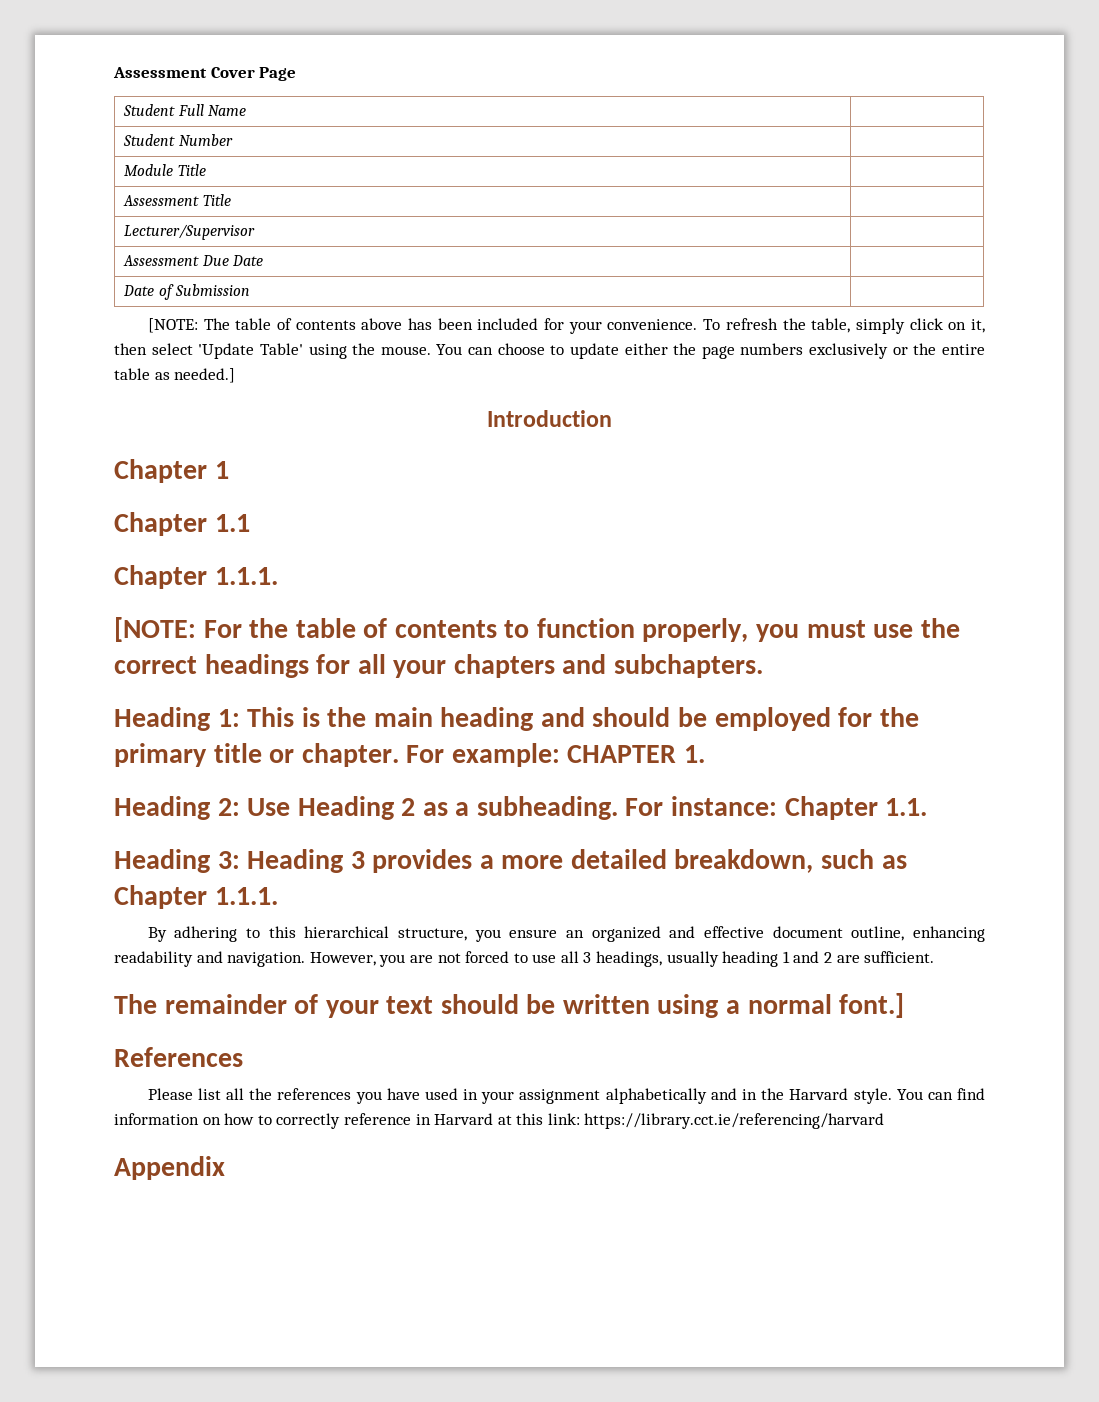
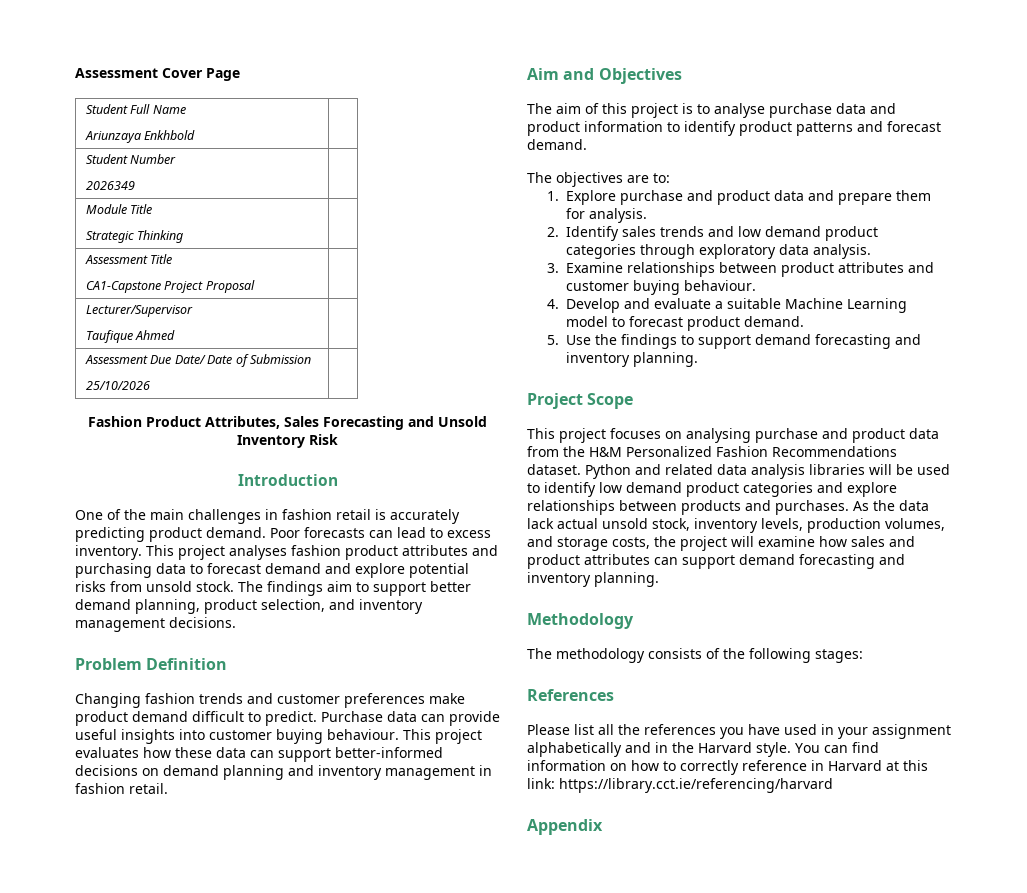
- Student Full Name |
+ Student Full Name
+ Ariunzaya Enkhbold |
- Student Number |
+ Student Number
+ 2026349 |
- Module Title |
+ Module Title
+ Strategic Thinking |
- Assessment Title |
+ Assessment Title
+ CA1-Capstone Project Proposal |
- Lecturer/Supervisor |
+ Lecturer/Supervisor
+ Taufique Ahmed |
- Assessment Due Date |
- Date of Submission |
- [NOTE: The table of contents above has been included for your convenience. To refresh the table, simply click on it, then select 'Update Table' using the mouse. You can choose to update either the page numbers exclusively or the entire table as needed.]
+ Assessment Due Date/ Date of Submission
+ 25/10/2026 |
+ Fashion Product Attributes, Sales Forecasting and Unsold Inventory Risk
  Introduction
- Chapter 1
- Chapter 1.1
- Chapter 1.1.1.
- [NOTE: For the table of contents to function properly, you must use the correct headings for all your chapters and subchapters.
- Heading 1: This is the main heading and should be employed for the primary title or chapter. For example: CHAPTER 1.
- Heading 2: Use Heading 2 as a subheading. For instance: Chapter 1.1.
- Heading 3: Heading 3 provides a more detailed breakdown, such as Chapter 1.1.1.
- By adhering to this hierarchical structure, you ensure an organized and effective document outline, enhancing readability and navigation. However, you are not forced to use all 3 headings, usually heading 1 and 2 are sufficient.
- The remainder of your text should be written using a normal font.]
+ One of the main challenges in fashion retail is accurately predicting product demand. Poor forecasts can lead to excess inventory. This project analyses fashion product attributes and purchasing data to forecast demand and explore potential risks from unsold stock. The findings aim to support better demand planning, product selection, and inventory management decisions.
+ Problem Definition
+ Changing fashion trends and customer preferences make product demand difficult to predict. Purchase data can provide useful insights into customer buying behaviour. This project evaluates how these data can support better-informed decisions on demand planning and inventory management in fashion retail.
+ Aim and Objectives
+ The aim of this project is to analyse purchase data and product information to identify product patterns and forecast demand.
+ The objectives are to:
+ 1. Explore purchase and product data and prepare them for analysis.
+ 2. Identify sales trends and low demand product categories through exploratory data analysis.
+ 3. Examine relationships between product attributes and customer buying behaviour.
+ 4. Develop and evaluate a suitable Machine Learning model to forecast product demand.
+ 5. Use the findings to support demand forecasting and inventory planning.
+ Project Scope
+ This project focuses on analysing purchase and product data from the H&M Personalized Fashion Recommendations dataset. Python and related data analysis libraries will be used to identify low demand product categories and explore relationships between products and purchases. As the data lack actual unsold stock, inventory levels, production volumes, and storage costs, the project will examine how sales and product attributes can support demand forecasting and inventory planning.
+ Methodology
+ The methodology consists of the following stages:

